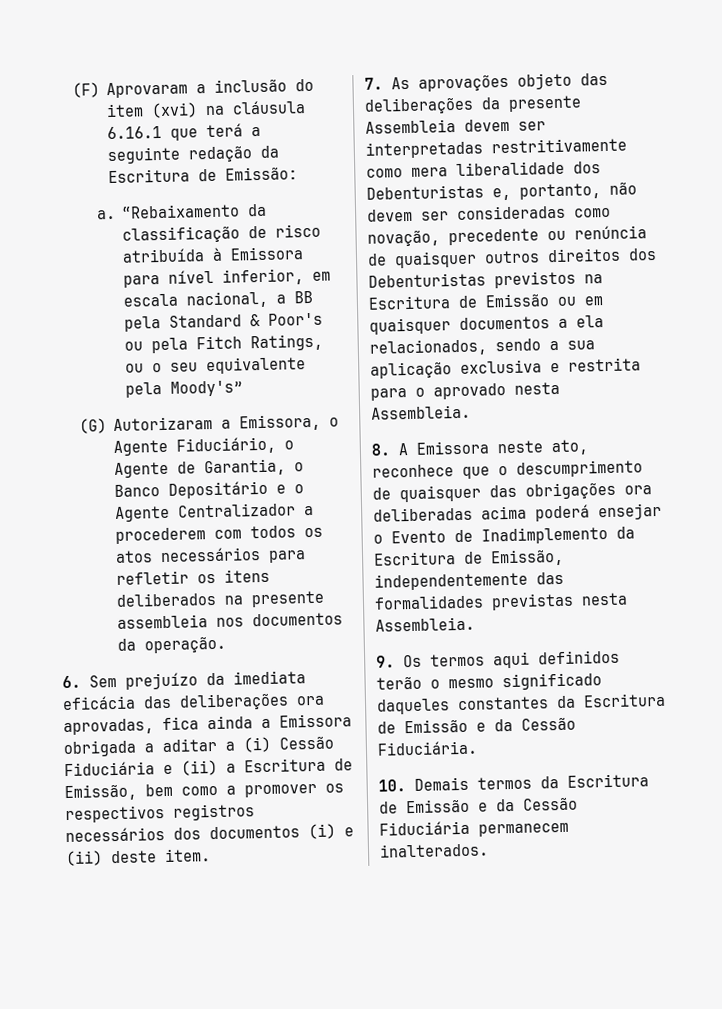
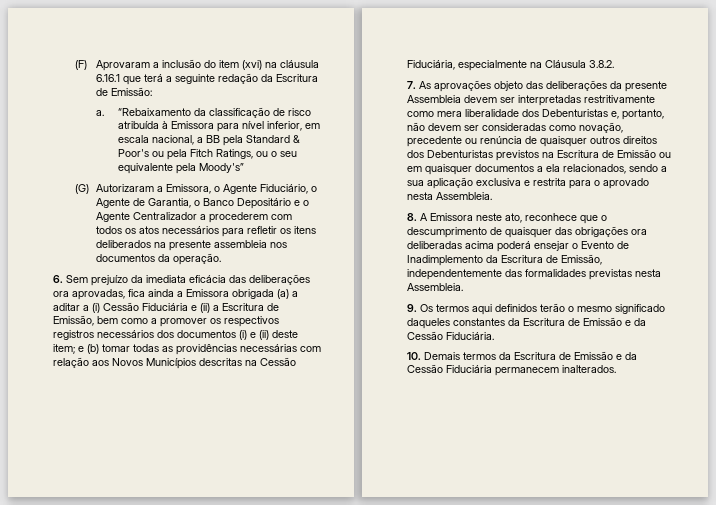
- 6. Sem prejuízo da imediata eficácia das deliberações ora aprovadas, fica ainda a Emissora obrigada a aditar a (i) Cessão Fiduciária e (ii) a Escritura de Emissão, bem como a promover os respectivos registros necessários dos documentos (i) e (ii) deste item.
+ 6. Sem prejuízo da imediata eficácia das deliberações ora aprovadas, fica ainda a Emissora obrigada (a) a aditar a (i) Cessão Fiduciária e (ii) a Escritura de Emissão, bem como a promover os respectivos registros necessários dos documentos (i) e (ii) deste item; e (b) tomar todas as providências necessárias com relação aos Novos Municípios descritas na Cessão Fiduciária, especialmente na Cláusula 3.8.2.

